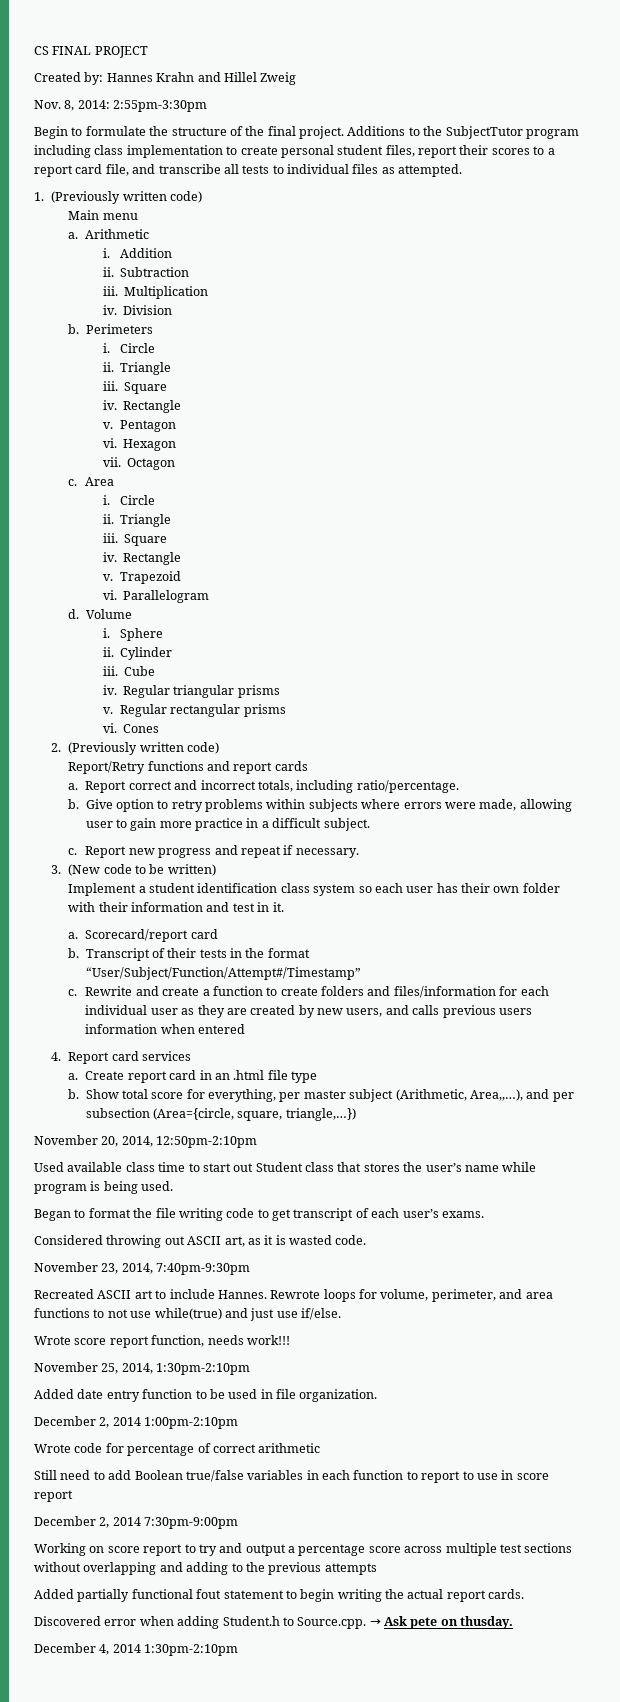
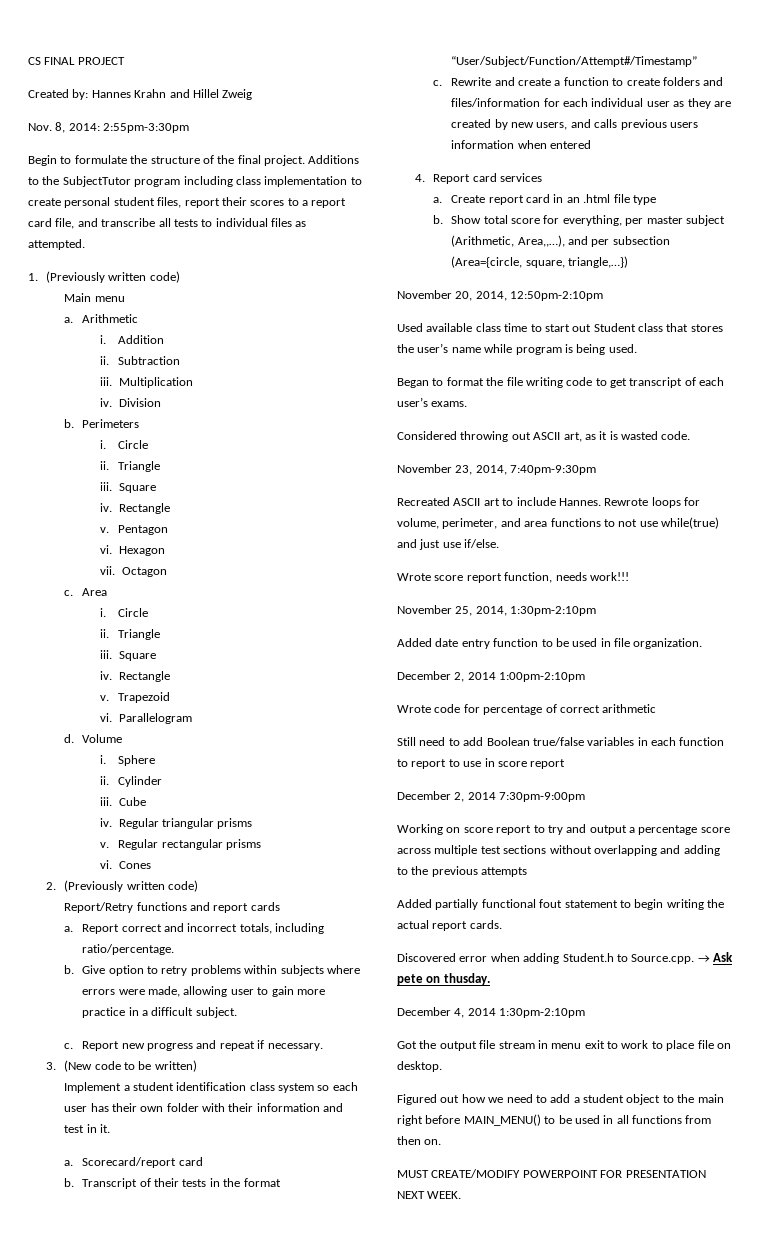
+ Got the output file stream in menu exit to work to place file on desktop.
+ Figured out how we need to add a student object to the main right before MAIN_MENU() to be used in all functions from then on.
+ MUST CREATE/MODIFY POWERPOINT FOR PRESENTATION NEXT WEEK.

